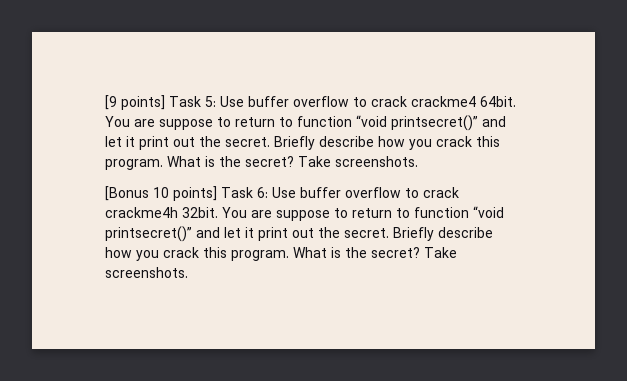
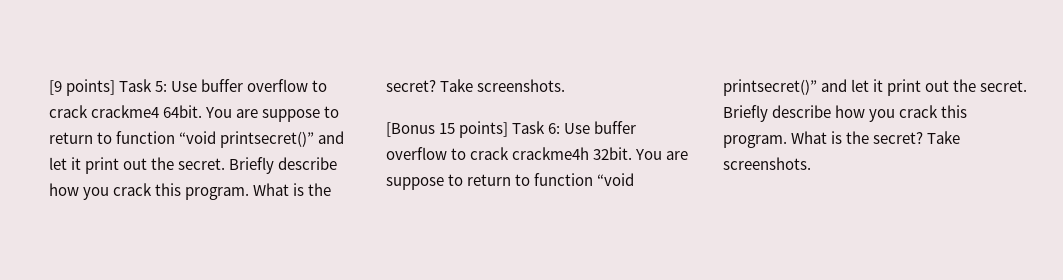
- [Bonus 10 points] Task 6: Use buffer overflow to crack crackme4h 32bit.
+ [Bonus 15 points] Task 6: Use buffer overflow to crack crackme4h 32bit.

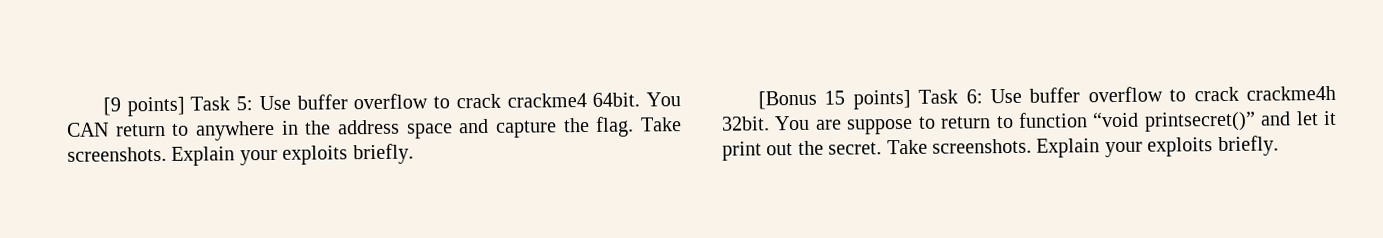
- [9 points] Task 5: Use buffer overflow to crack crackme4 64bit. You are suppose to return to function “void printsecret()” and let it print out the secret. Briefly describe how you crack this program. What is the secret? Take screenshots.
+ [9 points] Task 5: Use buffer overflow to crack crackme4 64bit. You CAN return to anywhere in the address space and capture the flag. Take screenshots. Explain your exploits briefly.
- [Bonus 15 points] Task 6: Use buffer overflow to crack crackme4h 32bit. You are suppose to return to function “void printsecret()” and let it print out the secret. Briefly describe how you crack this program. What is the secret? Take screenshots.
+ [Bonus 15 points] Task 6: Use buffer overflow to crack crackme4h 32bit. You are suppose to return to function “void printsecret()” and let it print out the secret. Take screenshots. Explain your exploits briefly.

